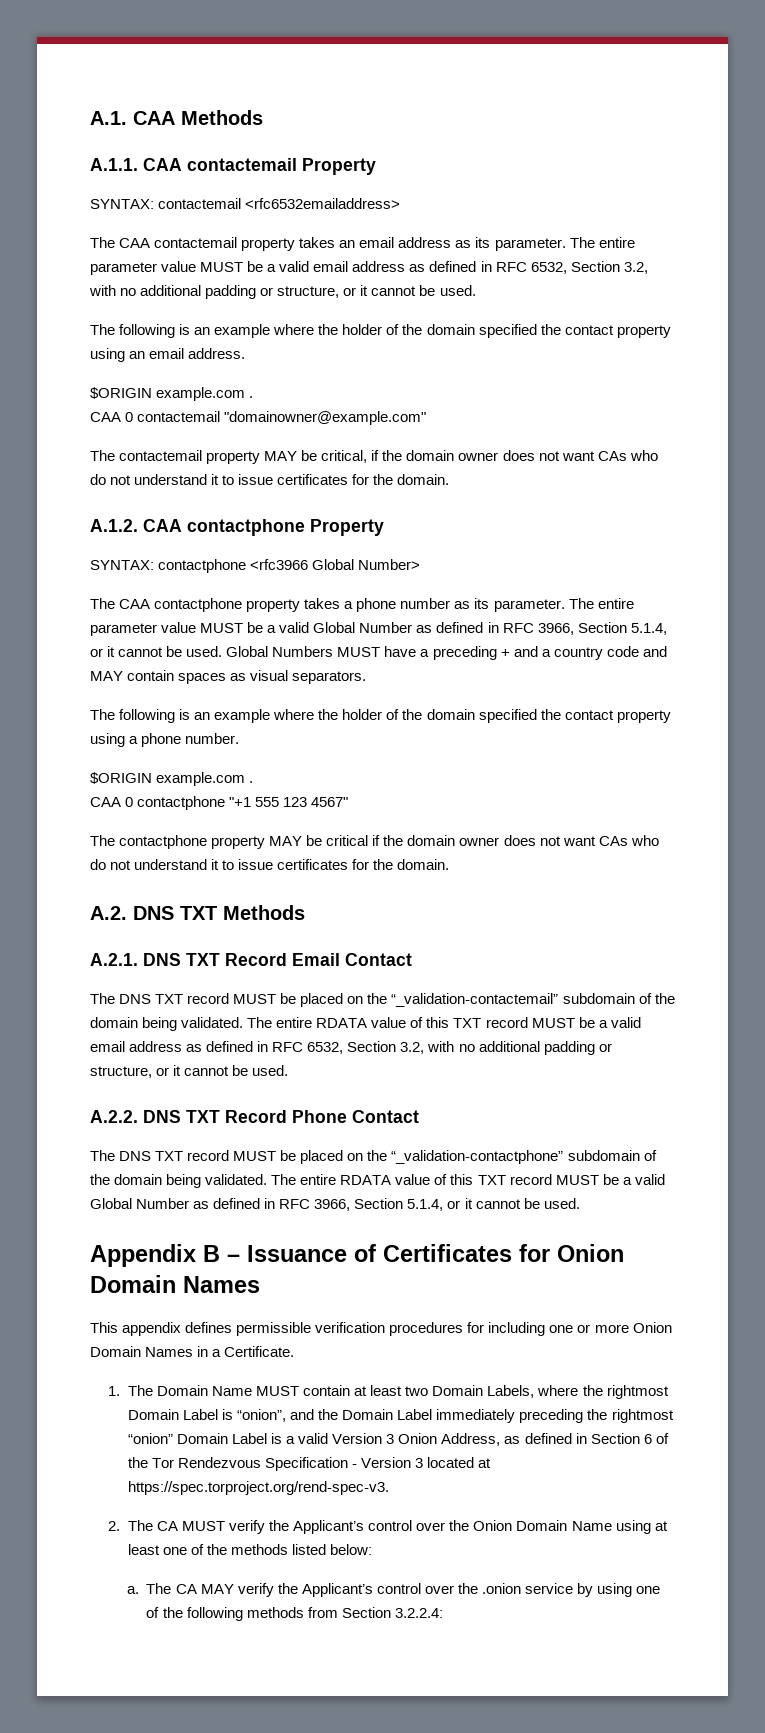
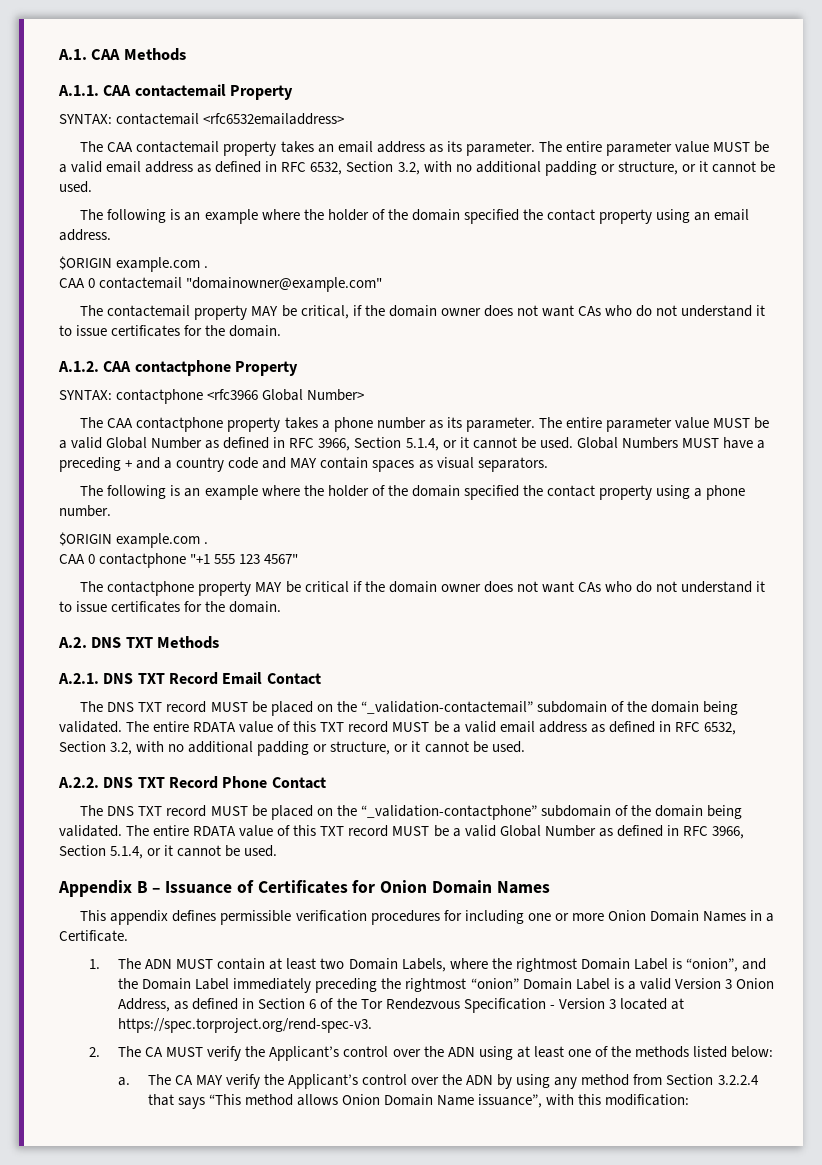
- 1. The Domain Name MUST contain at least two Domain Labels, where the rightmost Domain Label is “onion”, and the Domain Label immediately preceding the rightmost “onion” Domain Label is a valid Version 3 Onion Address, as defined in Section 6 of the Tor Rendezvous Specification - Version 3 located at https://spec.torproject.org/rend-spec-v3.
+ 1. The ADN MUST contain at least two Domain Labels, where the rightmost Domain Label is “onion”, and the Domain Label immediately preceding the rightmost “onion” Domain Label is a valid Version 3 Onion Address, as defined in Section 6 of the Tor Rendezvous Specification - Version 3 located at https://spec.torproject.org/rend-spec-v3.
- 2. The CA MUST verify the Applicant’s control over the Onion Domain Name using at least one of the methods listed below:
+ 2. The CA MUST verify the Applicant’s control over the ADN using at least one of the methods listed below:
- The CA MAY verify the Applicant’s control over the .onion service by using one of the following methods from Section 3.2.2.4:
+ The CA MAY verify the Applicant’s control over the ADN by using any method from Section 3.2.2.4 that says “This method allows Onion Domain Name issuance”, with this modification:

